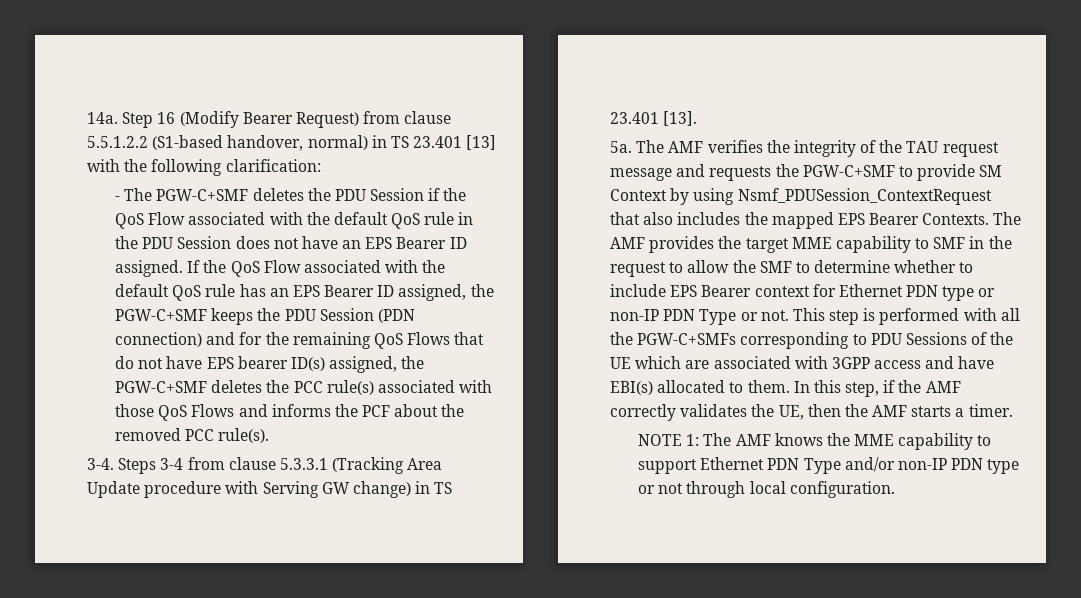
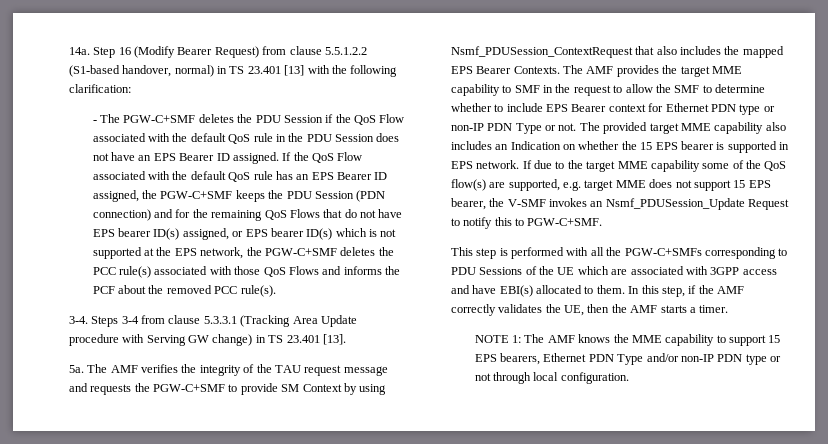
- If the QoS Flow associated with the default QoS rule has an EPS Bearer ID assigned, the PGW-C+SMF keeps the PDU Session (PDN connection) and for the remaining QoS Flows that do not have EPS bearer ID(s) assigned, the PGW-C+SMF deletes the PCC rule(s) associated with those QoS Flows and informs the PCF about the removed PCC rule(s).
+ If the QoS Flow associated with the default QoS rule has an EPS Bearer ID assigned, the PGW-C+SMF keeps the PDU Session (PDN connection) and for the remaining QoS Flows that do not have EPS bearer ID(s) assigned, or EPS bearer ID(s) which is not supported at the EPS network, the PGW-C+SMF deletes the PCC rule(s) associated with those QoS Flows and informs the PCF about the removed PCC rule(s).
- The AMF provides the target MME capability to SMF in the request to allow the SMF to determine whether to include EPS Bearer context for Ethernet PDN type or non-IP PDN Type or not. This step is performed with all the PGW-C+SMFs corresponding to PDU Sessions of the UE which are associated with 3GPP access and have EBI(s) allocated to them.
+ The AMF provides the target MME capability to SMF in the request to allow the SMF to determine whether to include EPS Bearer context for Ethernet PDN type or non-IP PDN Type or not. The provided target MME capability also includes an Indication on whether the 15 EPS bearer is supported in EPS network. If due to the target MME capability some of the QoS flow(s) are supported, e.g. target MME does not support 15 EPS bearer, the V-SMF invokes an Nsmf_PDUSession_Update Request to notify this to PGW-C+SMF.
+ This step is performed with all the PGW-C+SMFs corresponding to PDU Sessions of the UE which are associated with 3GPP access and have EBI(s) allocated to them.
- NOTE 1: The AMF knows the MME capability to support Ethernet PDN Type and/or non-IP PDN type or not through local configuration.
+ NOTE 1: The AMF knows the MME capability to support 15 EPS bearers, Ethernet PDN Type and/or non-IP PDN type or not through local configuration.

